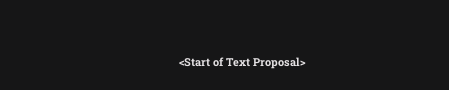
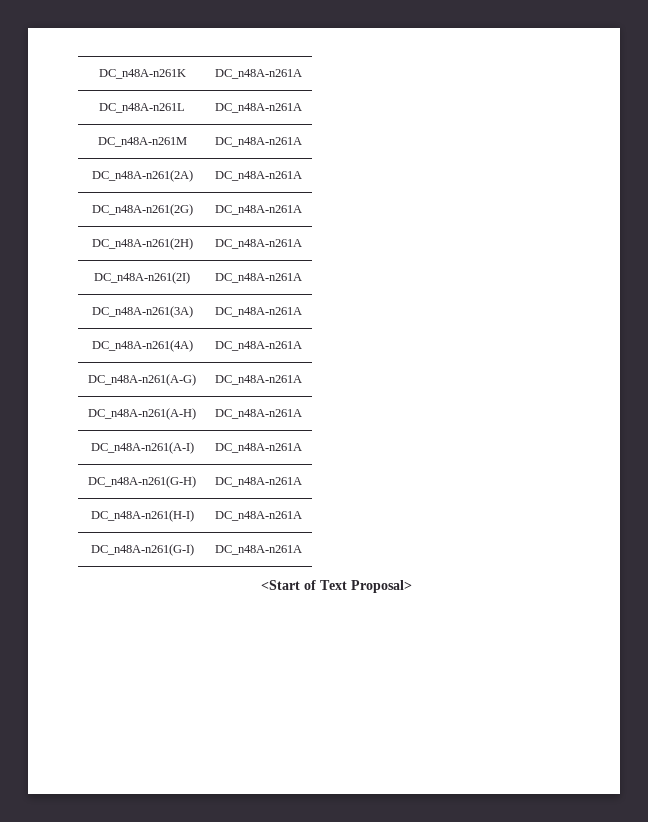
+ DC_n48A-n261K | DC_n48A-n261A
+ DC_n48A-n261L | DC_n48A-n261A
+ DC_n48A-n261M | DC_n48A-n261A
+ DC_n48A-n261(2A) | DC_n48A-n261A
+ DC_n48A-n261(2G) | DC_n48A-n261A
+ DC_n48A-n261(2H) | DC_n48A-n261A
+ DC_n48A-n261(2I) | DC_n48A-n261A
+ DC_n48A-n261(3A) | DC_n48A-n261A
+ DC_n48A-n261(4A) | DC_n48A-n261A
+ DC_n48A-n261(A-G) | DC_n48A-n261A
+ DC_n48A-n261(A-H) | DC_n48A-n261A
+ DC_n48A-n261(A-I) | DC_n48A-n261A
+ DC_n48A-n261(G-H) | DC_n48A-n261A
+ DC_n48A-n261(H-I) | DC_n48A-n261A
+ DC_n48A-n261(G-I) | DC_n48A-n261A

